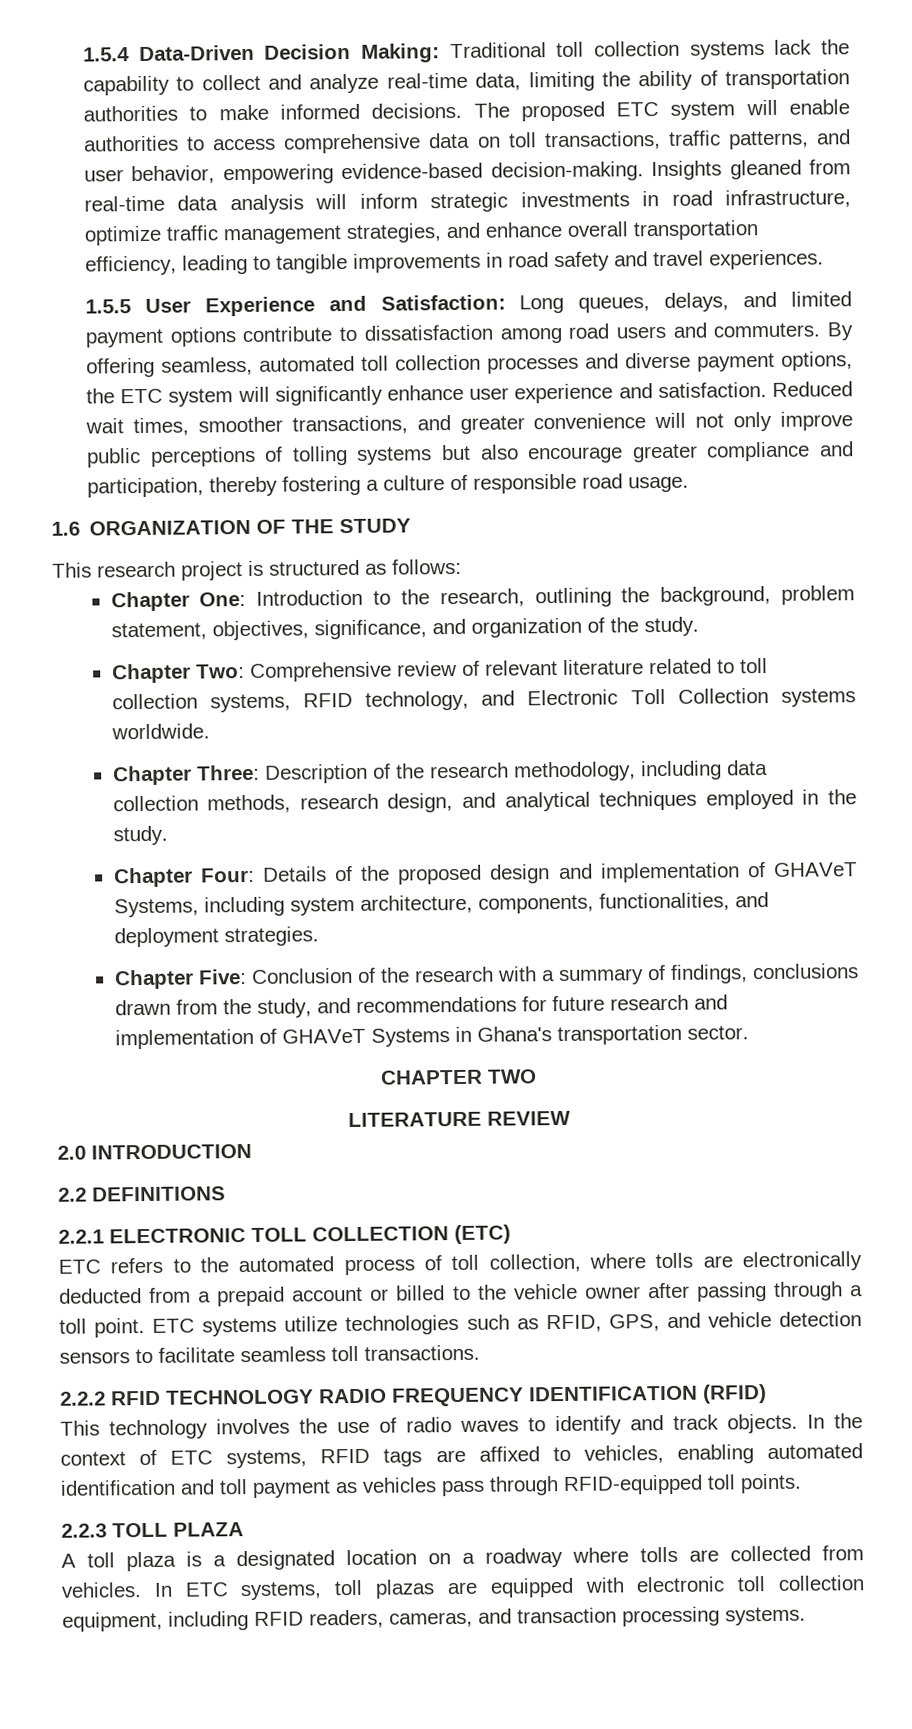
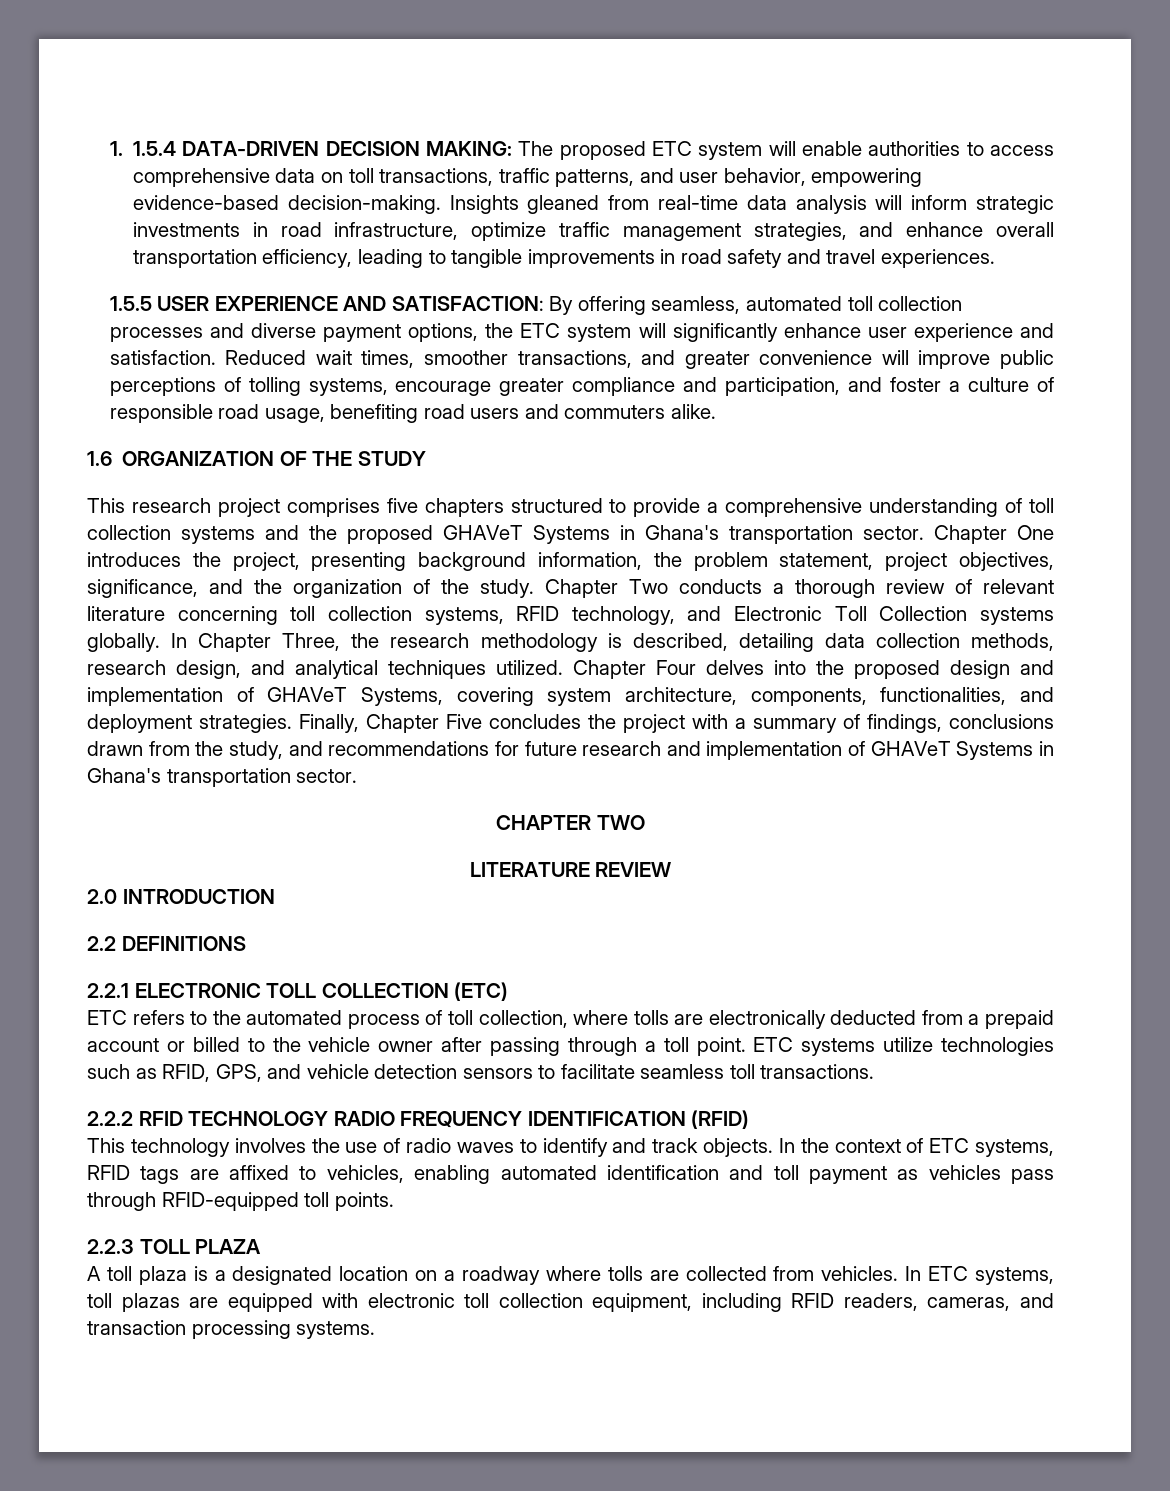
- 1.5.4 Data-Driven Decision Making: Traditional toll collection systems lack the capability to collect and analyze real-time data, limiting the ability of transportation authorities to make informed decisions. The proposed ETC system will enable authorities to access comprehensive data on toll transactions, traffic patterns, and user behavior, empowering evidence-based decision-making.
+ 1. 1.5.4 DATA-DRIVEN DECISION MAKING: The proposed ETC system will enable authorities to access comprehensive data on toll transactions, traffic patterns, and user behavior, empowering evidence-based decision-making.
- 1.5.5 User Experience and Satisfaction: Long queues, delays, and limited payment options contribute to dissatisfaction among road users and commuters. By offering seamless, automated toll collection processes and diverse payment options, the ETC system will significantly enhance user experience and satisfaction.
+ 1.5.5 USER EXPERIENCE AND SATISFACTION: By offering seamless, automated toll collection processes and diverse payment options, the ETC system will significantly enhance user experience and satisfaction.
- Reduced wait times, smoother transactions, and greater convenience will not only improve public perceptions of tolling systems but also encourage greater compliance and participation, thereby fostering a culture of responsible road usage.
+ Reduced wait times, smoother transactions, and greater convenience will improve public perceptions of tolling systems, encourage greater compliance and participation, and foster a culture of responsible road usage, benefiting road users and commuters alike.
- This research project is structured as follows:
- Chapter One: Introduction to the research, outlining the background, problem statement, objectives, significance, and organization of the study.
- Chapter Two: Comprehensive review of relevant literature related to toll collection systems, RFID technology, and Electronic Toll Collection systems worldwide.
- Chapter Three: Description of the research methodology, including data collection methods, research design, and analytical techniques employed in the study.
- Chapter Four: Details of the proposed design and implementation of GHAVeT Systems, including system architecture, components, functionalities, and deployment strategies.
- Chapter Five: Conclusion of the research with a summary of findings, conclusions drawn from the study, and recommendations for future research and implementation of GHAVeT Systems in Ghana's transportation sector.
+ This research project comprises five chapters structured to provide a comprehensive understanding of toll collection systems and the proposed GHAVeT Systems in Ghana's transportation sector. Chapter One introduces the project, presenting background information, the problem statement, project objectives, significance, and the organization of the study. Chapter Two conducts a thorough review of relevant literature concerning toll collection systems, RFID technology, and Electronic Toll Collection systems globally. In Chapter Three, the research methodology is described, detailing data collection methods, research design, and analytical techniques utilized. Chapter Four delves into the proposed design and implementation of GHAVeT Systems, covering system architecture, components, functionalities, and deployment strategies. Finally, Chapter Five concludes the project with a summary of findings, conclusions drawn from the study, and recommendations for future research and implementation of GHAVeT Systems in Ghana's transportation sector.

